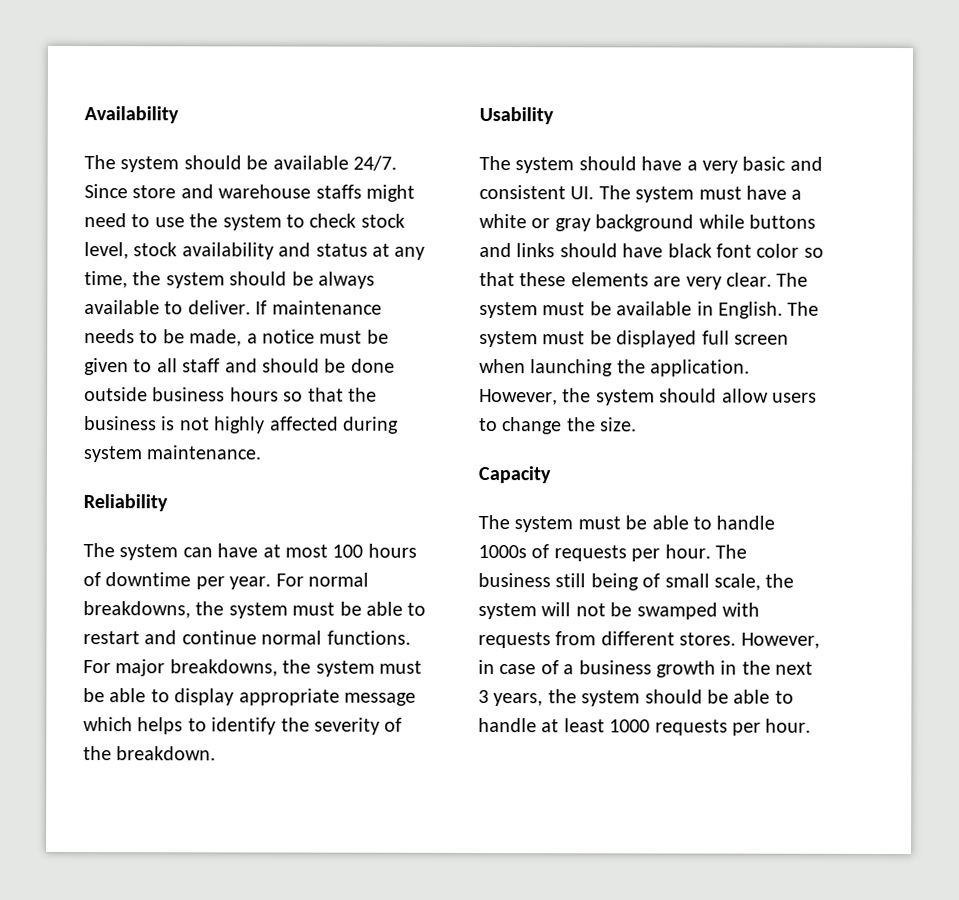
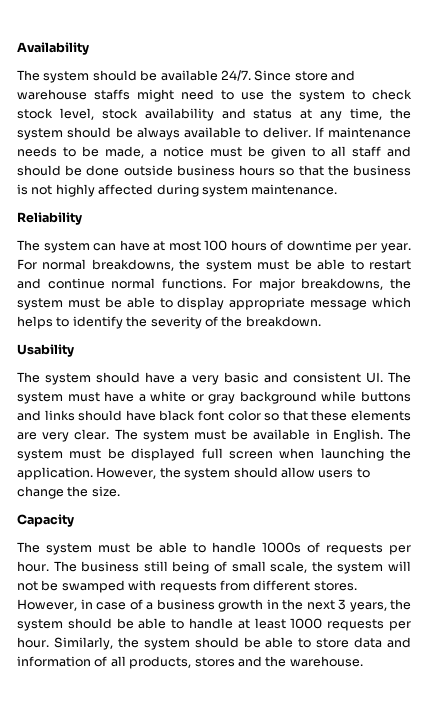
+ Similarly, the system should be able to store data and information of all products, stores and the warehouse.

